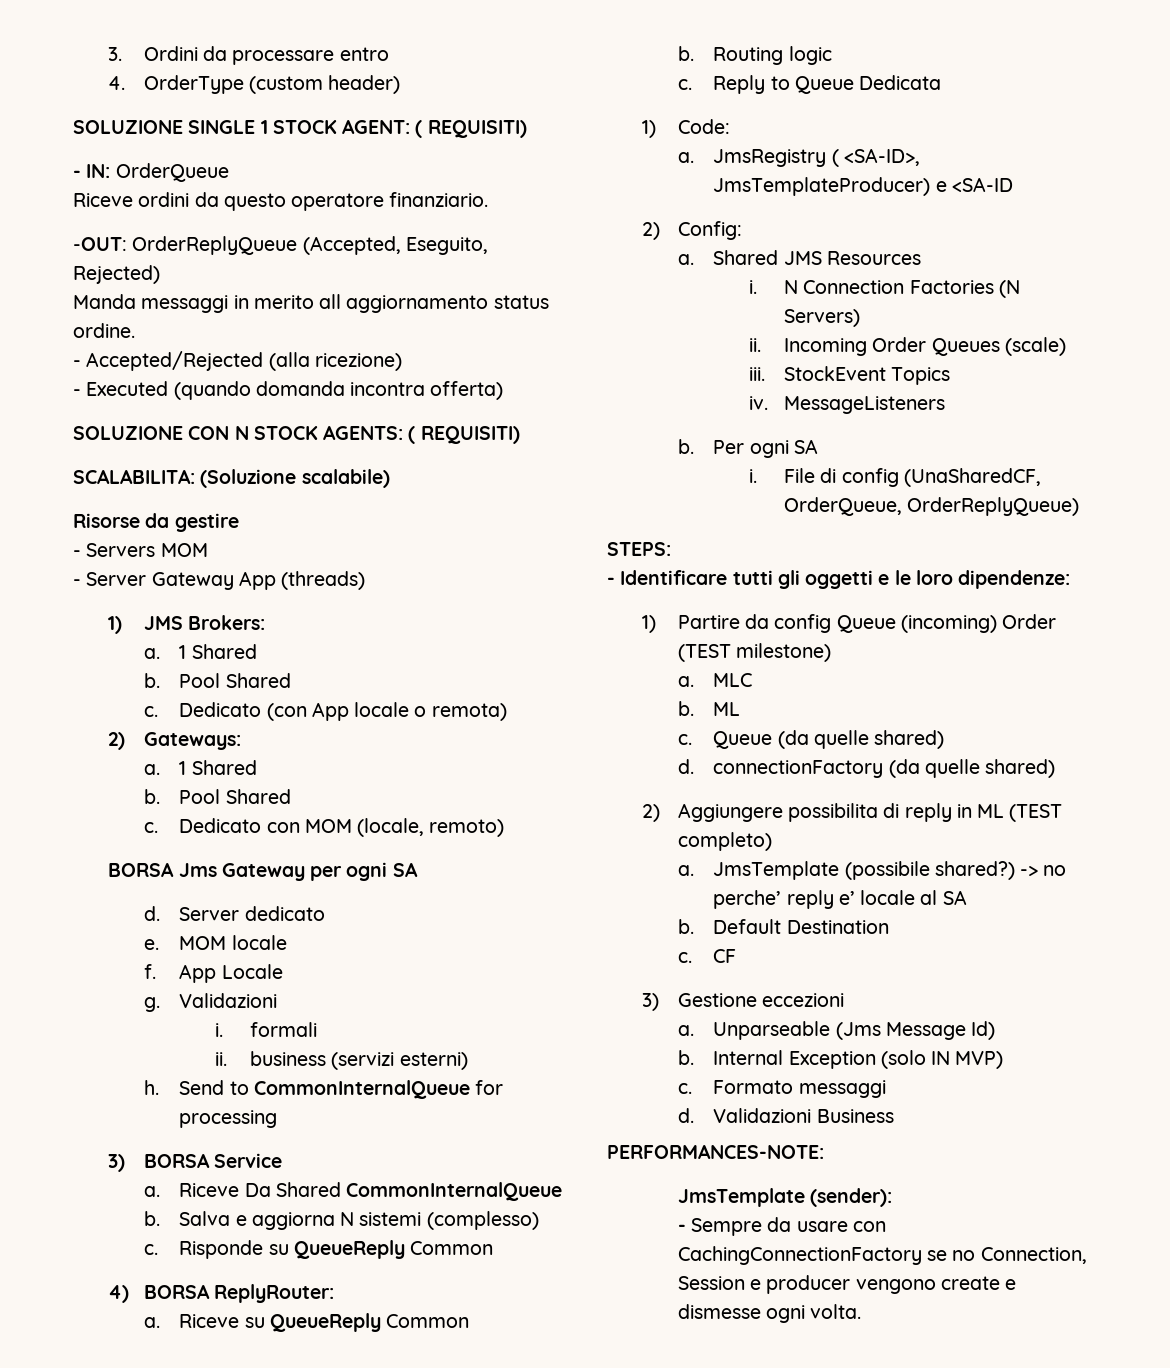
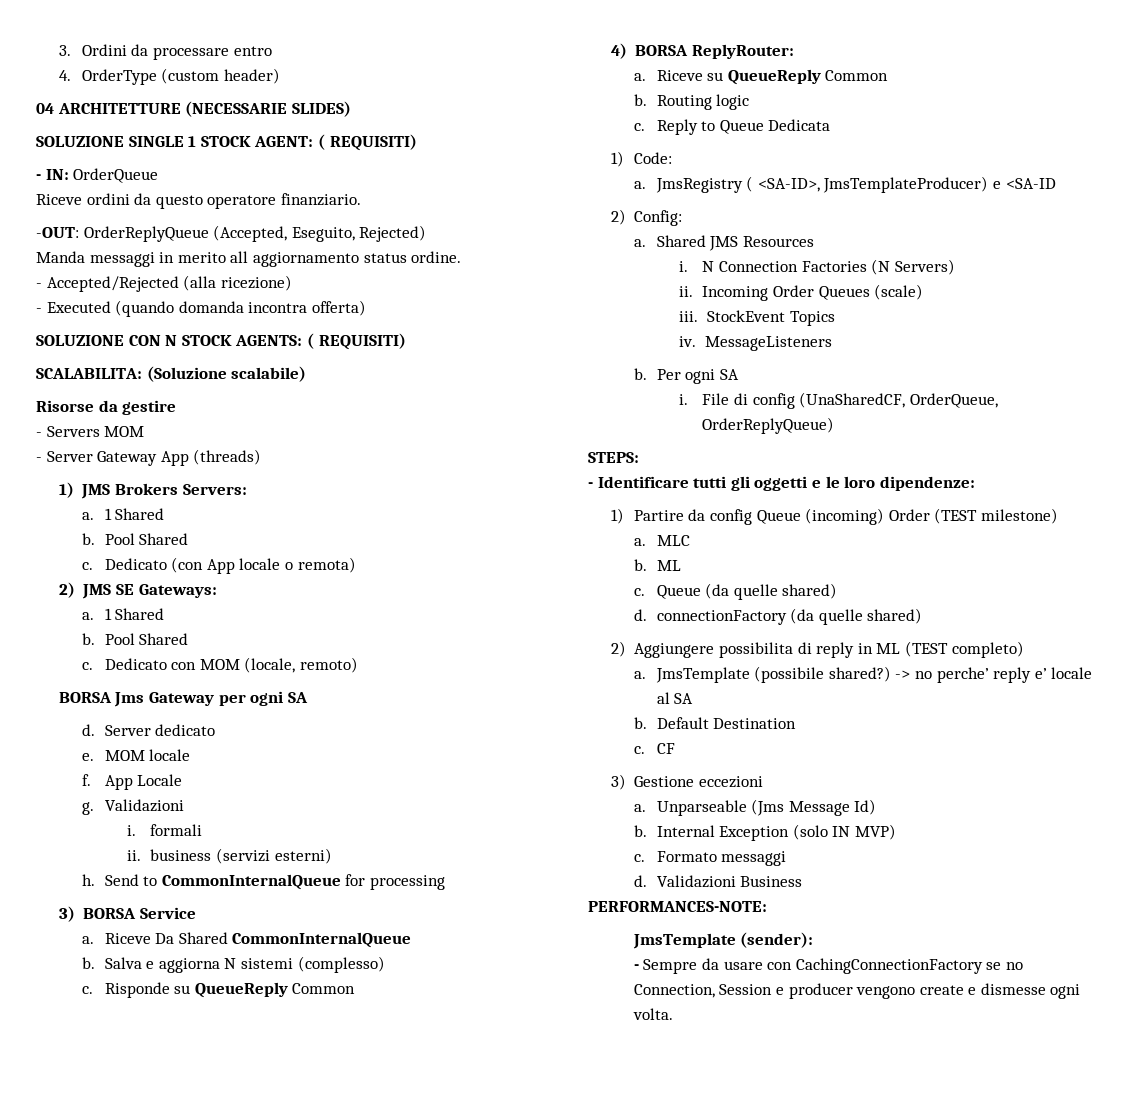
+ 04 ARCHITETTURE (NECESSARIE SLIDES)
- 1) JMS Brokers:
+ 1) JMS Brokers Servers:
- 2) Gateways:
+ 2) JMS SE Gateways:

